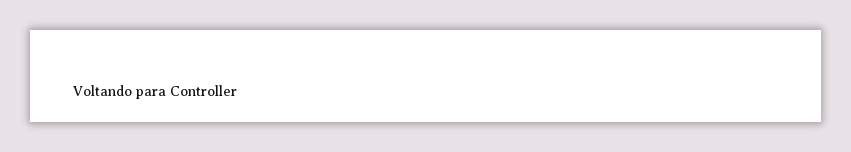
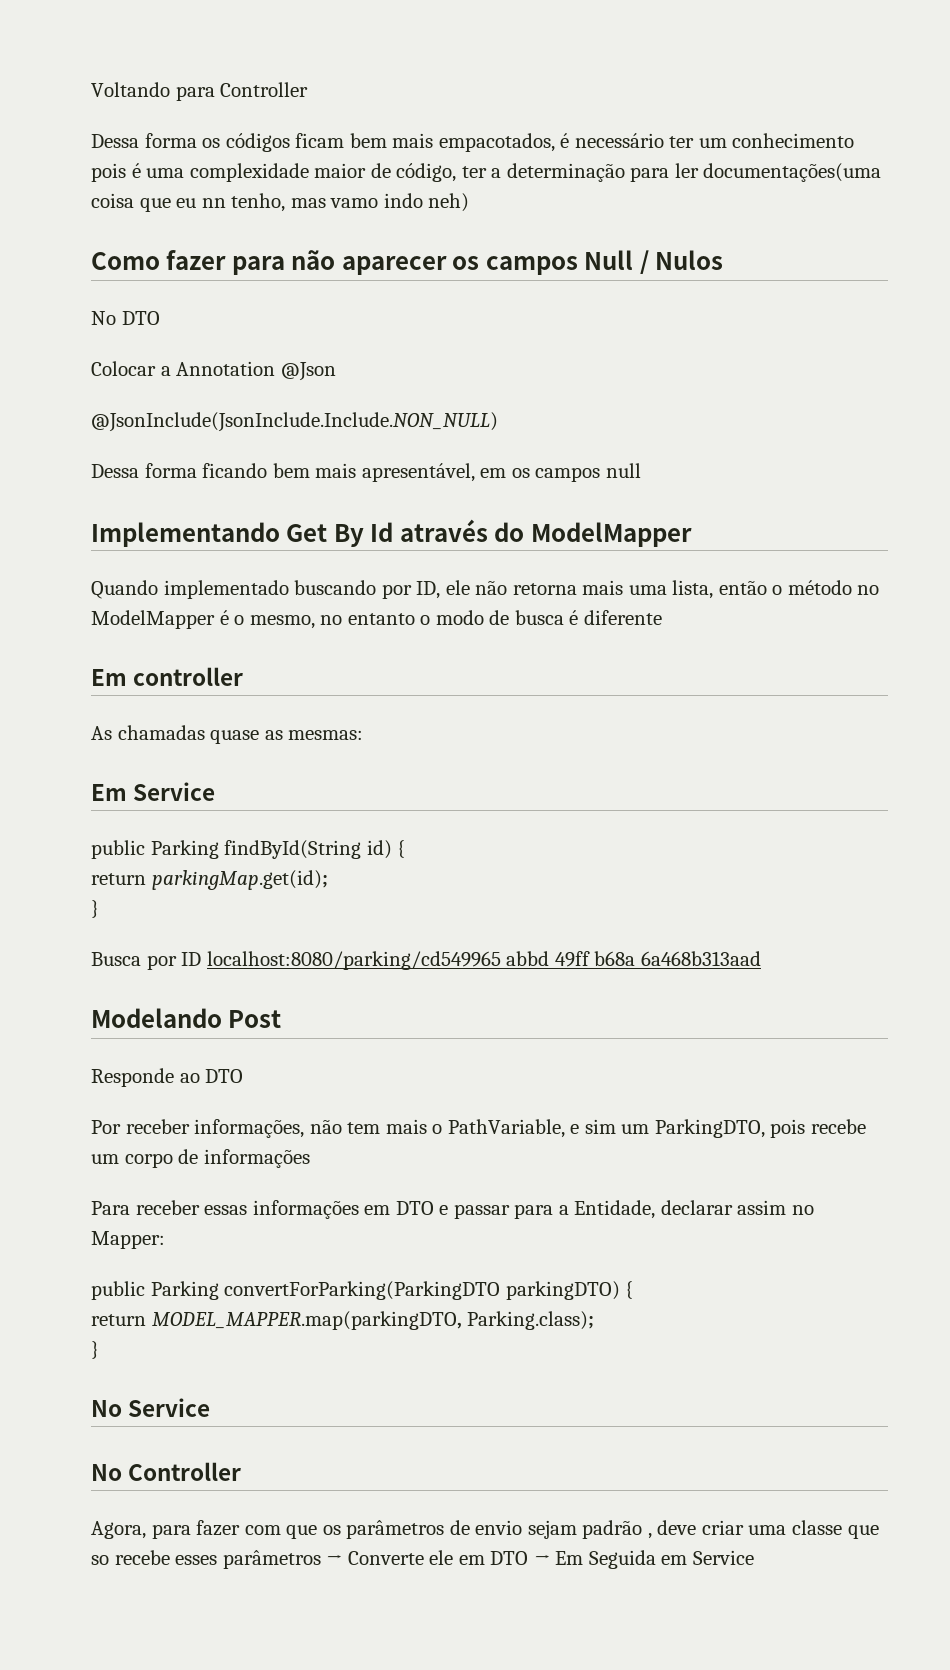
+ Dessa forma os códigos ficam bem mais empacotados, é necessário ter um conhecimento pois é uma complexidade maior de código, ter a determinação para ler documentações(uma coisa que eu nn tenho, mas vamo indo neh)
+ Como fazer para não aparecer os campos Null / Nulos
+ No DTO
+ Colocar a Annotation @Json
+ @JsonInclude(JsonInclude.Include.NON_NULL)
+ Dessa forma ficando bem mais apresentável, em os campos null
+ Implementando Get By Id através do ModelMapper
+ Quando implementado buscando por ID, ele não retorna mais uma lista, então o método no ModelMapper é o mesmo, no entanto o modo de busca é diferente
+ Em controller
+ As chamadas quase as mesmas:
+ Em Service
+ public Parking findById(String id) {
+ return parkingMap.get(id);
+ }
+ Busca por ID localhost:8080/parking/cd549965 abbd 49ff b68a 6a468b313aad
+ Modelando Post
+ Responde ao DTO
+ Por receber informações, não tem mais o PathVariable, e sim um ParkingDTO, pois recebe um corpo de informações
+ Para receber essas informações em DTO e passar para a Entidade, declarar assim no Mapper:
+ public Parking convertForParking(ParkingDTO parkingDTO) {
+ return MODEL_MAPPER.map(parkingDTO, Parking.class);
+ }
+ No Service
+ No Controller
+ Agora, para fazer com que os parâmetros de envio sejam padrão , deve criar uma classe que so recebe esses parâmetros → Converte ele em DTO → Em Seguida em Service

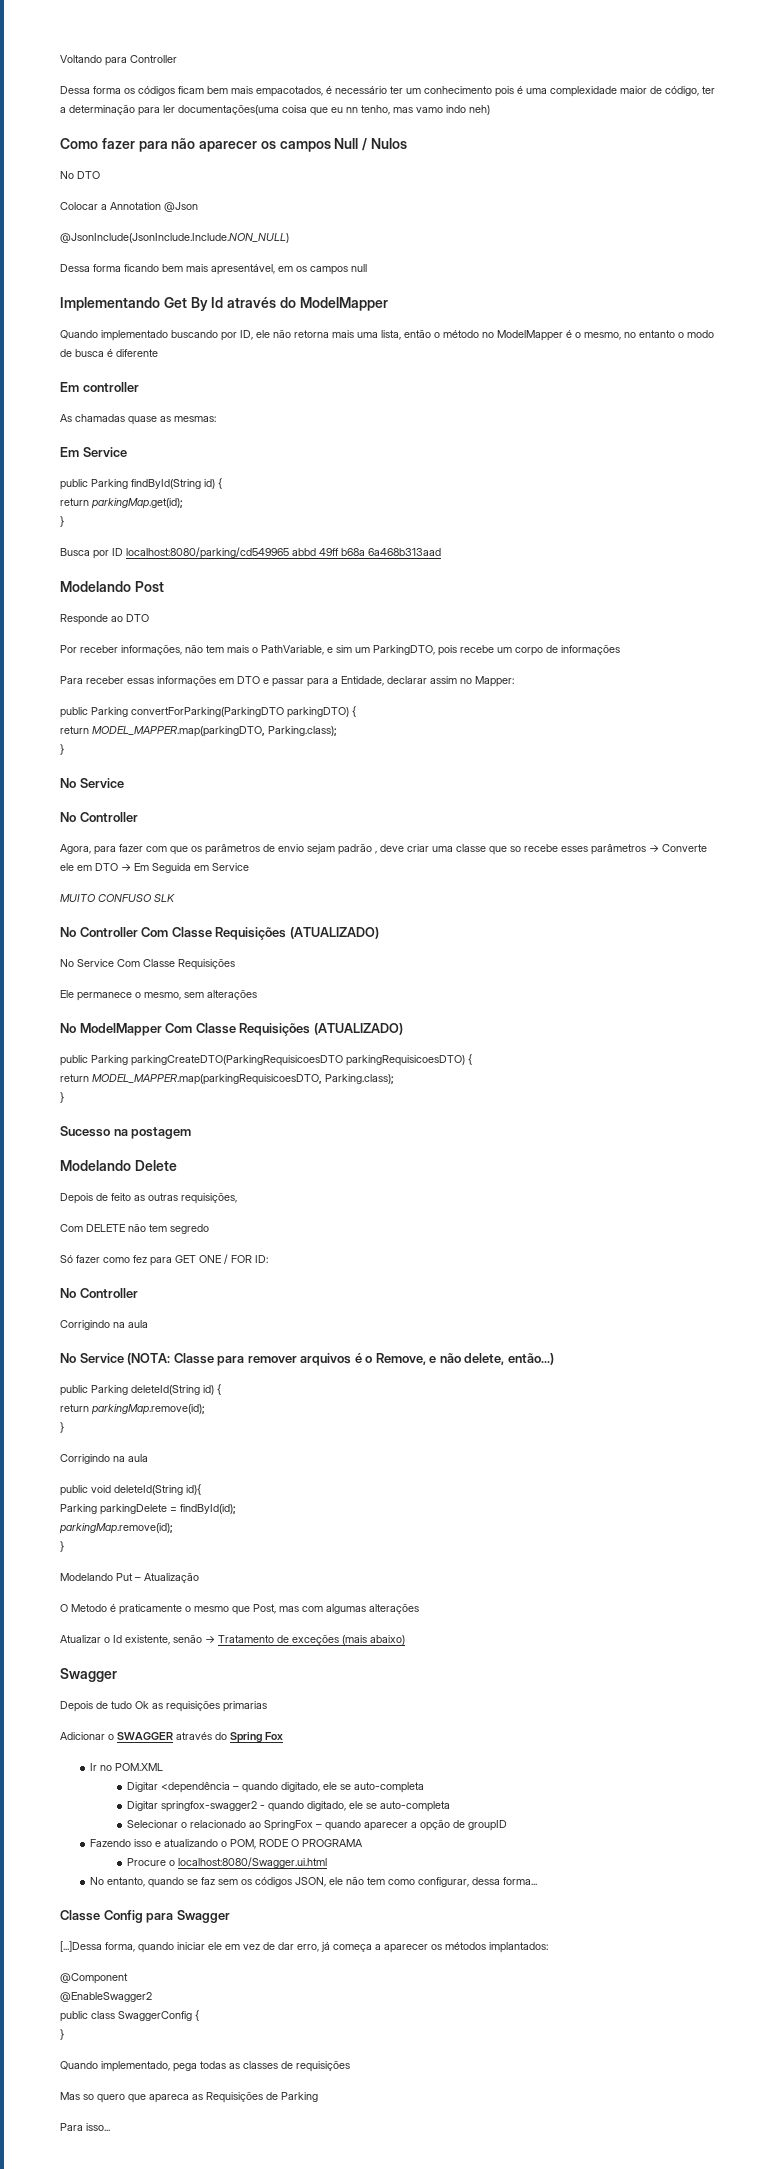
+ MUITO CONFUSO SLK
+ No Controller Com Classe Requisições (ATUALIZADO)
+ No Service Com Classe Requisições
+ Ele permanece o mesmo, sem alterações
+ No ModelMapper Com Classe Requisições (ATUALIZADO)
+ public Parking parkingCreateDTO(ParkingRequisicoesDTO parkingRequisicoesDTO) {
+ return MODEL_MAPPER.map(parkingRequisicoesDTO, Parking.class);
+ }
+ Sucesso na postagem
+ Modelando Delete
+ Depois de feito as outras requisições,
+ Com DELETE não tem segredo
+ Só fazer como fez para GET ONE / FOR ID:
+ No Controller
+ Corrigindo na aula
+ No Service (NOTA: Classe para remover arquivos é o Remove, e não delete, então...)
+ public Parking deleteId(String id) {
+ return parkingMap.remove(id);
+ }
+ Corrigindo na aula
+ public void deleteId(String id){
+ Parking parkingDelete = findById(id);
+ parkingMap.remove(id);
+ }
+ Modelando Put – Atualização
+ O Metodo é praticamente o mesmo que Post, mas com algumas alterações
+ Atualizar o Id existente, senão → Tratamento de exceções (mais abaixo)
+ Swagger
+ Depois de tudo Ok as requisições primarias
+ Adicionar o SWAGGER através do Spring Fox
+ Ir no POM.XML
+ Digitar <dependência – quando digitado, ele se auto-completa
+ Digitar springfox-swagger2 - quando digitado, ele se auto-completa
+ Selecionar o relacionado ao SpringFox – quando aparecer a opção de groupID
+ Fazendo isso e atualizando o POM, RODE O PROGRAMA
+ Procure o localhost:8080/Swagger.ui.html
+ No entanto, quando se faz sem os códigos JSON, ele não tem como configurar, dessa forma...
+ Classe Config para Swagger
+ [...]Dessa forma, quando iniciar ele em vez de dar erro, já começa a aparecer os métodos implantados:
+ @Component
+ @EnableSwagger2
+ public class SwaggerConfig {
+ }
+ Quando implementado, pega todas as classes de requisições
+ Mas so quero que apareca as Requisições de Parking
+ Para isso...

